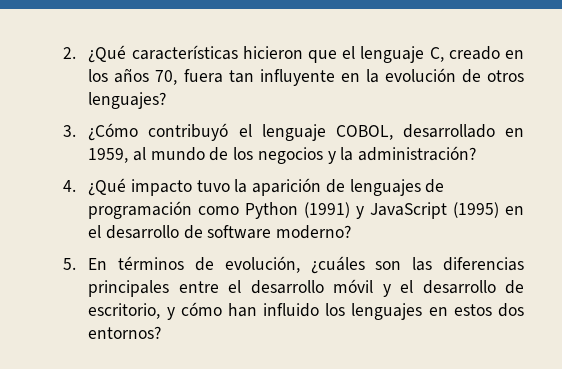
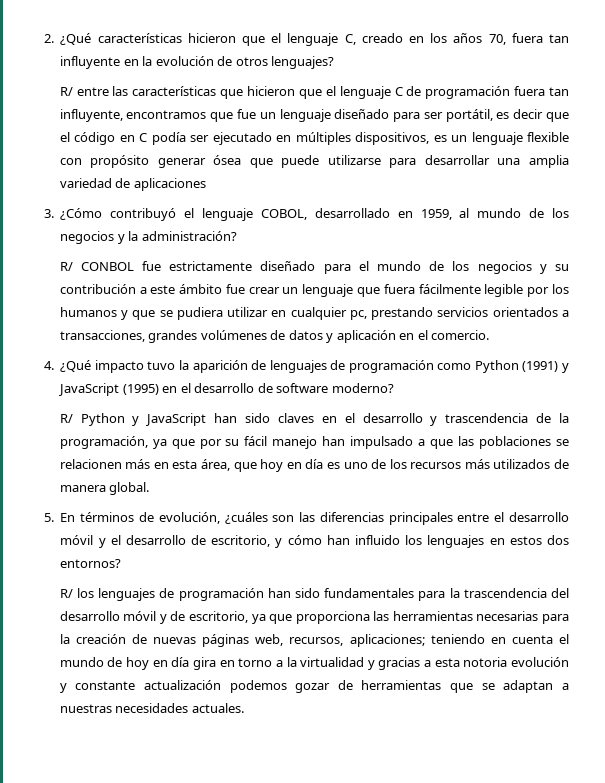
+ R/ entre las características que hicieron que el lenguaje C de programación fuera tan influyente, encontramos que fue un lenguaje diseñado para ser portátil, es decir que el código en C podía ser ejecutado en múltiples dispositivos, es un lenguaje flexible con propósito generar ósea que puede utilizarse para desarrollar una amplia variedad de aplicaciones
+ R/ CONBOL fue estrictamente diseñado para el mundo de los negocios y su contribución a este ámbito fue crear un lenguaje que fuera fácilmente legible por los humanos y que se pudiera utilizar en cualquier pc, prestando servicios orientados a transacciones, grandes volúmenes de datos y aplicación en el comercio.
+ R/ Python y JavaScript han sido claves en el desarrollo y trascendencia de la programación, ya que por su fácil manejo han impulsado a que las poblaciones se relacionen más en esta área, que hoy en día es uno de los recursos más utilizados de manera global.
+ R/ los lenguajes de programación han sido fundamentales para la trascendencia del desarrollo móvil y de escritorio, ya que proporciona las herramientas necesarias para la creación de nuevas páginas web, recursos, aplicaciones; teniendo en cuenta el mundo de hoy en día gira en torno a la virtualidad y gracias a esta notoria evolución y constante actualización podemos gozar de herramientas que se adaptan a nuestras necesidades actuales.

